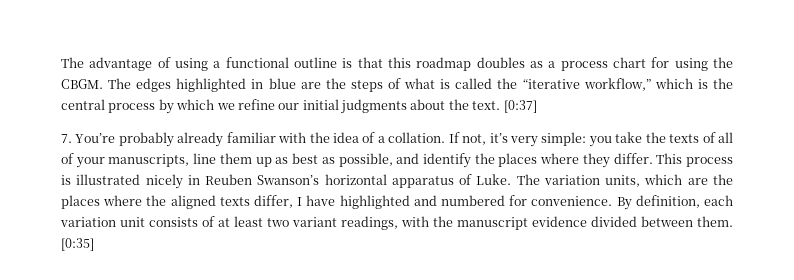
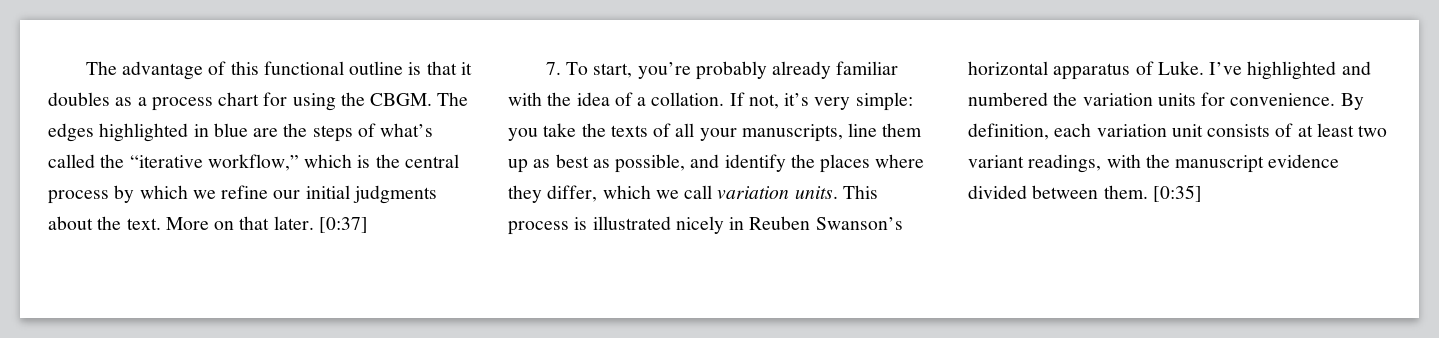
- The advantage of using a functional outline is that this roadmap doubles as a process chart for using the CBGM.
+ The advantage of this functional outline is that it doubles as a process chart for using the CBGM.
- The edges highlighted in blue are the steps of what is called the “iterative workflow,” which is the central process by which we refine our initial judgments about the text.
+ The edges highlighted in blue are the steps of what’s called the “iterative workflow,” which is the central process by which we refine our initial judgments about the text.
+ More on that later.
- 7. You’re probably already familiar with the idea of a collation.
+ 7. To start, you’re probably already familiar with the idea of a collation.
- If not, it’s very simple: you take the texts of all of your manuscripts, line them up as best as possible, and identify the places where they differ.
+ If not, it’s very simple: you take the texts of all your manuscripts, line them up as best as possible, and identify the places where they differ, which we call variation units.
- The variation units, which are the places where the aligned texts differ, I have highlighted and numbered for convenience.
+ I’ve highlighted and numbered the variation units for convenience.

